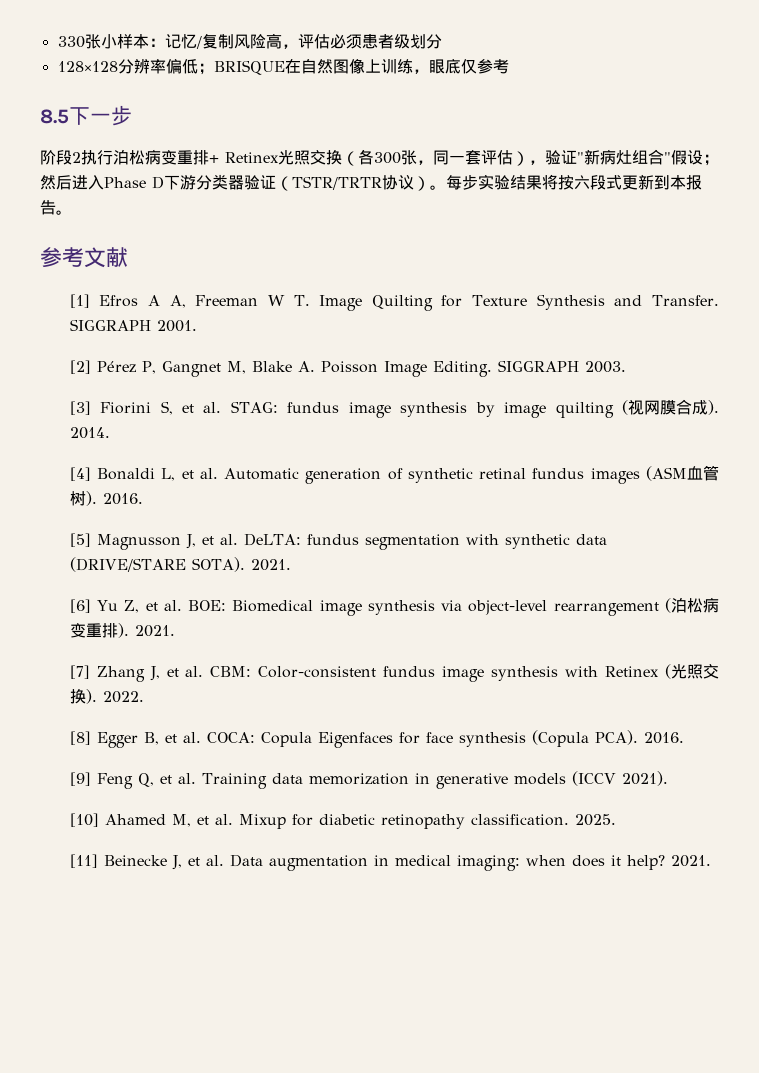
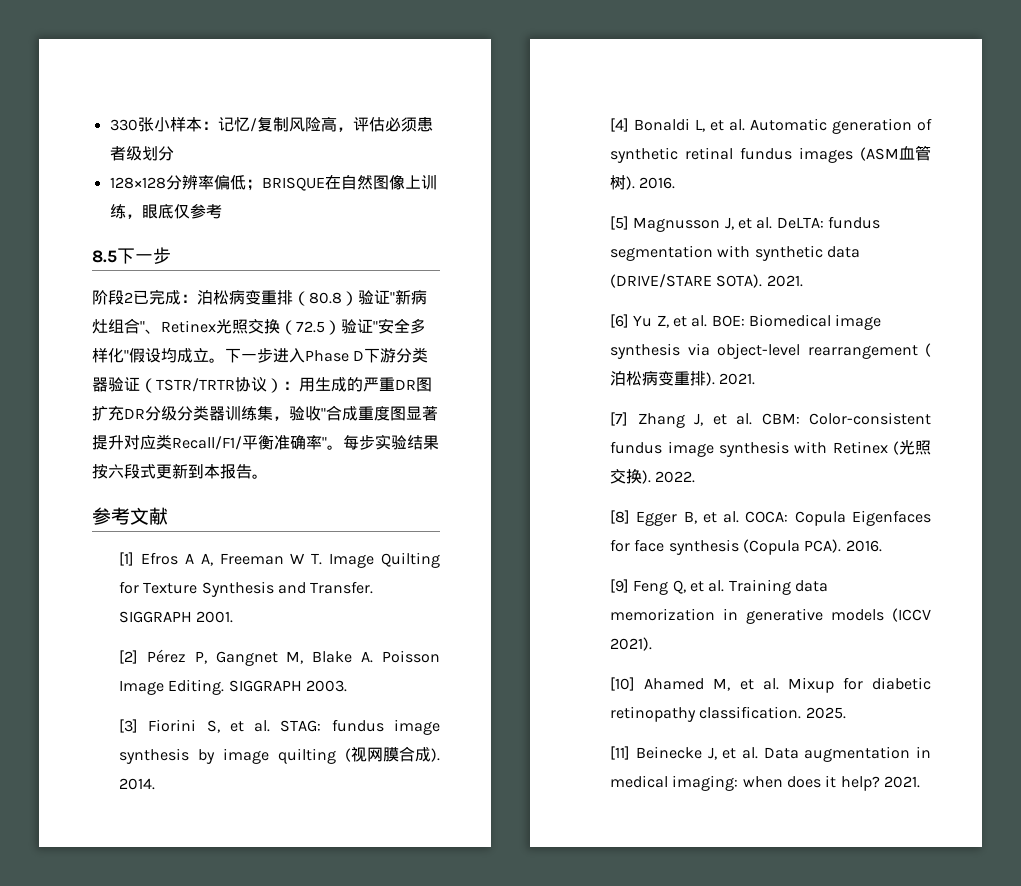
- 阶段2执行泊松病变重排+ Retinex光照交换（各300张，同一套评估），验证"新病灶组合"假设；然后进入Phase D下游分类器验证（TSTR/TRTR协议）。
+ 阶段2已完成：泊松病变重排（80.8）验证"新病灶组合"、Retinex光照交换（72.5）验证"安全多样化"假设均成立。下一步进入Phase D下游分类器验证（TSTR/TRTR协议）：用生成的严重DR图扩充DR分级分类器训练集，验收"合成重度图显著提升对应类Recall/F1/平衡准确率"。
- 每步实验结果将按六段式更新到本报告。
+ 每步实验结果按六段式更新到本报告。

